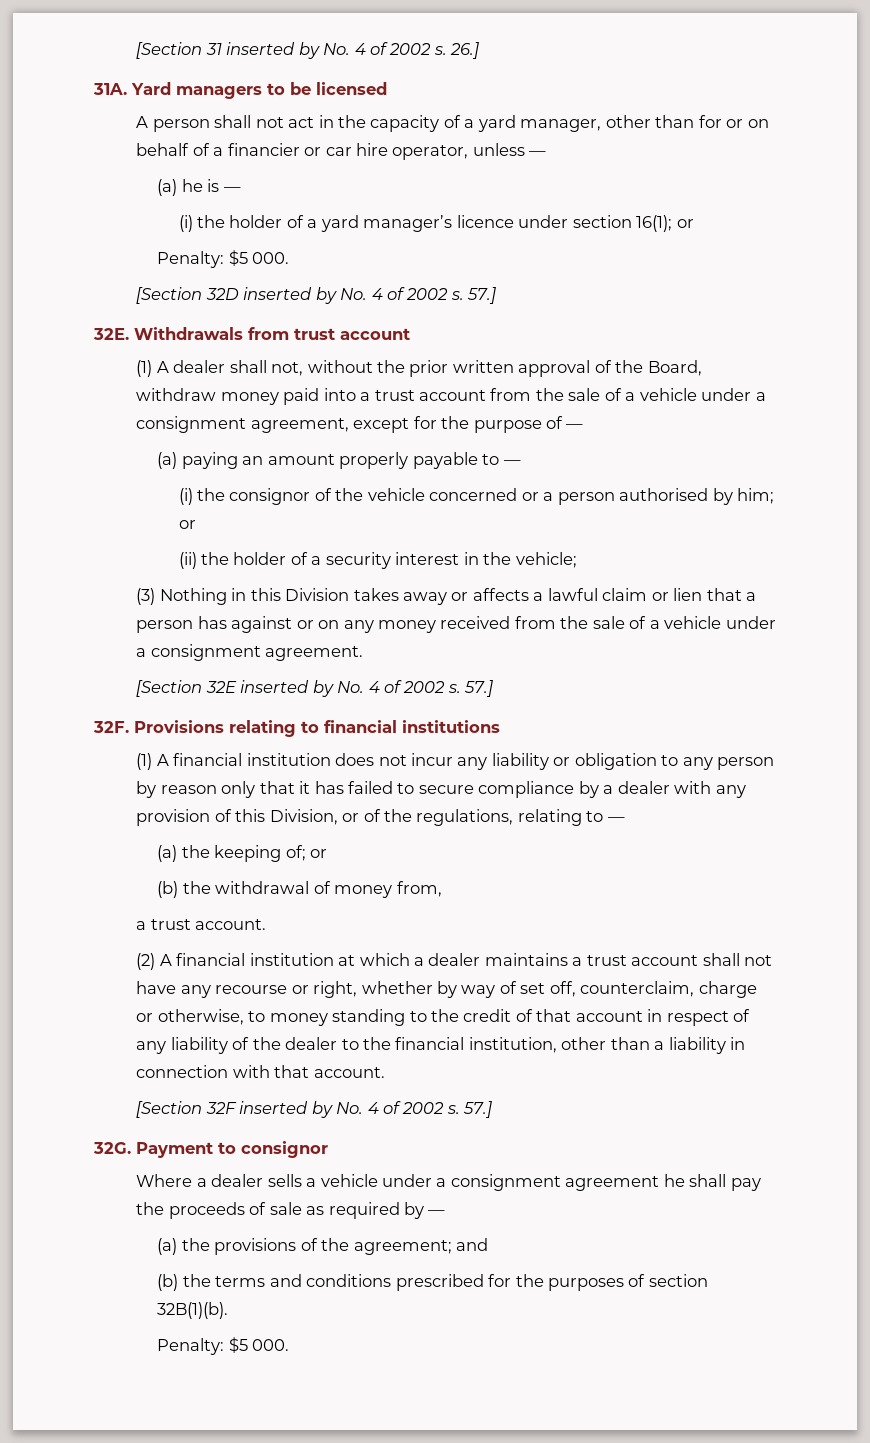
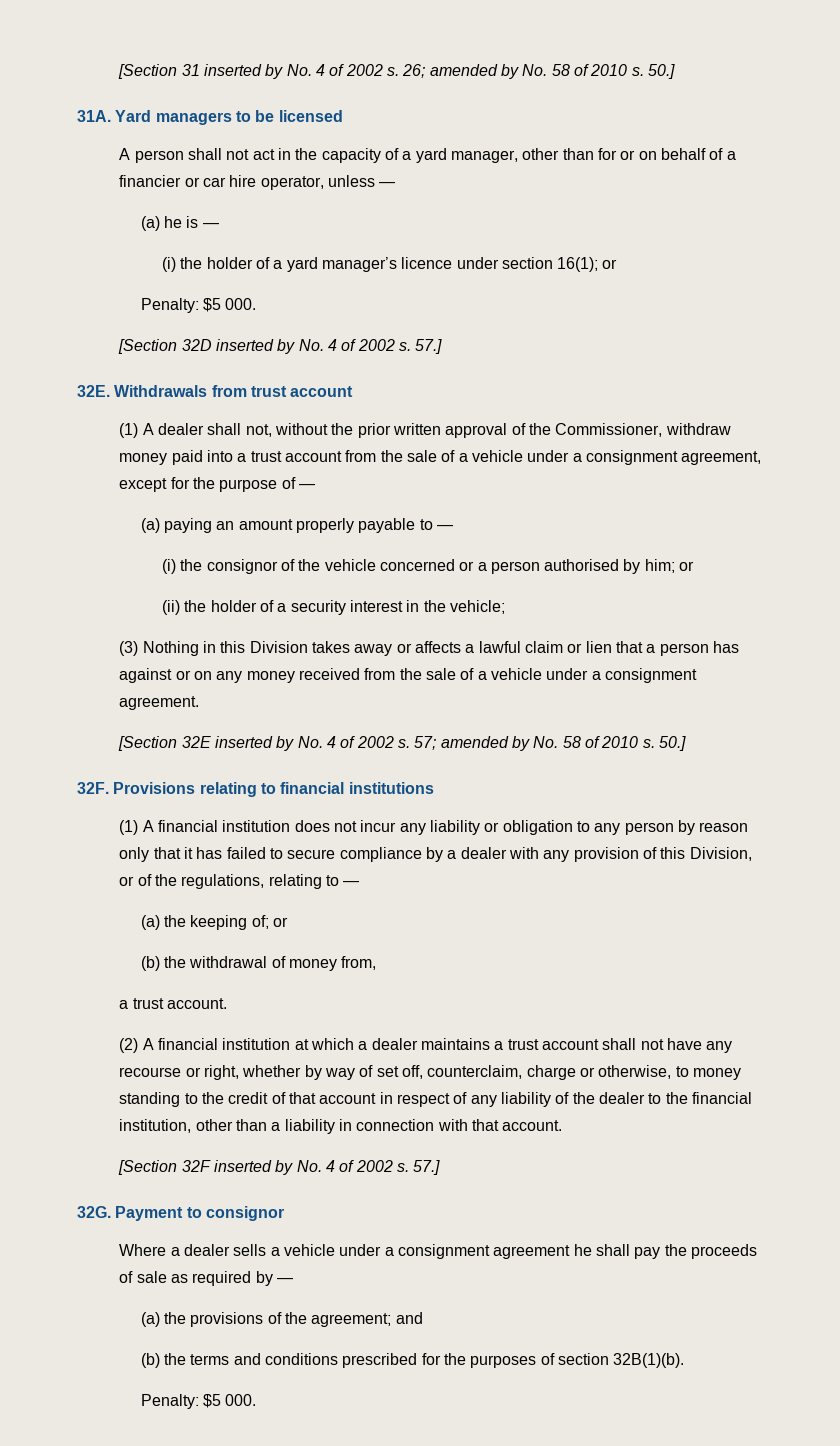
- 26.]
+ 26; amended by No. 58 of 2010 s. 50.]
- (1) A dealer shall not, without the prior written approval of the Board, withdraw money paid into a trust account from the sale of a vehicle under a consignment agreement, except for the purpose of —
+ (1) A dealer shall not, without the prior written approval of the Commissioner, withdraw money paid into a trust account from the sale of a vehicle under a consignment agreement, except for the purpose of —
- [Section 32E inserted by No. 4 of 2002 s. 57.]
+ [Section 32E inserted by No. 4 of 2002 s. 57; amended by No. 58 of 2010 s. 50.]

